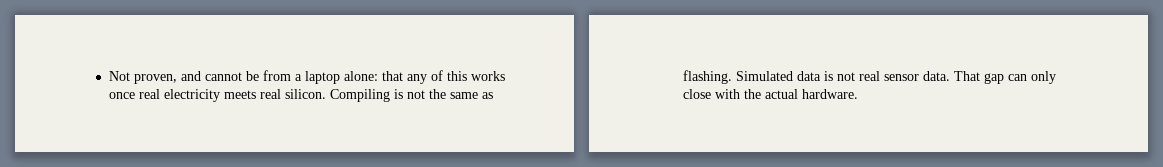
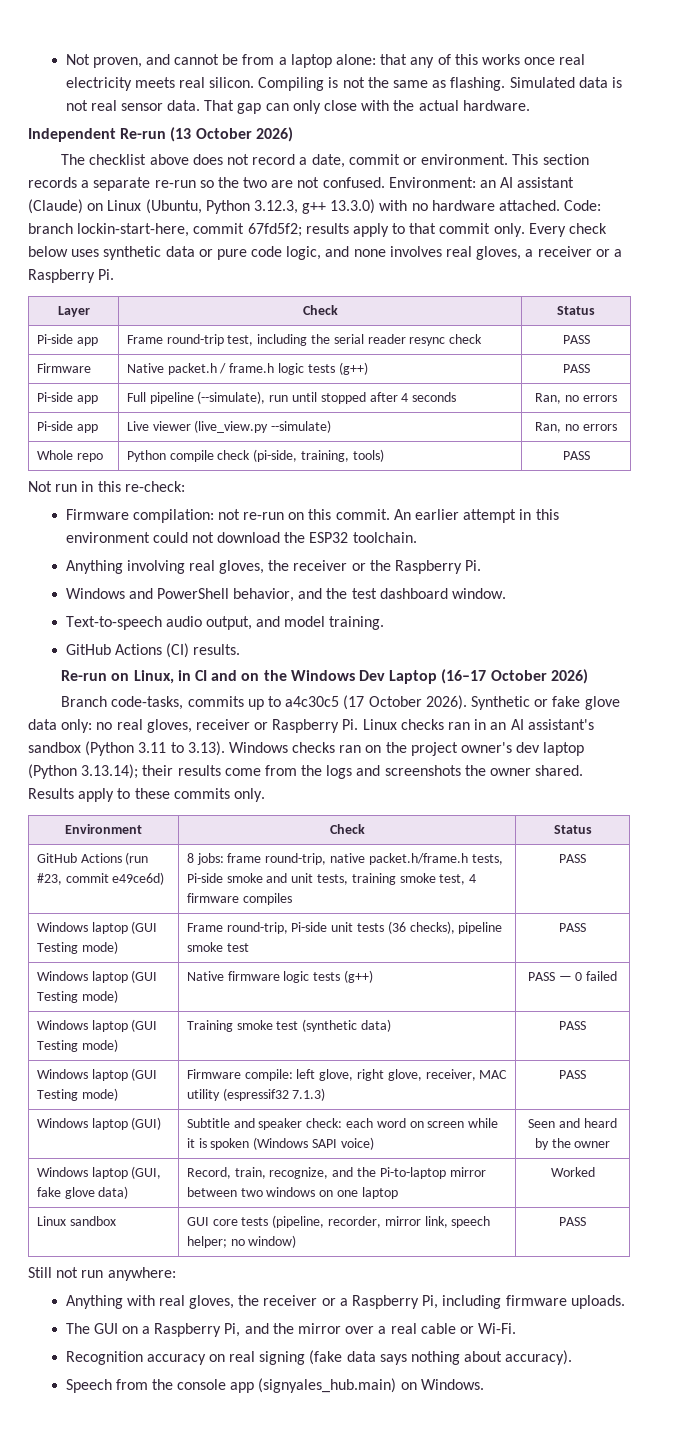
+ Independent Re-run (13 October 2026)
+ The checklist above does not record a date, commit or environment. This section records a separate re-run so the two are not confused. Environment: an AI assistant (Claude) on Linux (Ubuntu, Python 3.12.3, g++ 13.3.0) with no hardware attached. Code: branch lockin-start-here, commit 67fd5f2; results apply to that commit only. Every check below uses synthetic data or pure code logic, and none involves real gloves, a receiver or a Raspberry Pi.
+ Layer | Check | Status
+ Pi-side app | Frame round-trip test, including the serial reader resync check | PASS
+ Firmware | Native packet.h / frame.h logic tests (g++) | PASS
+ Pi-side app | Full pipeline (--simulate), run until stopped after 4 seconds | Ran, no errors
+ Pi-side app | Live viewer (live_view.py --simulate) | Ran, no errors
+ Whole repo | Python compile check (pi-side, training, tools) | PASS
+ Not run in this re-check:
+ Firmware compilation: not re-run on this commit. An earlier attempt in this environment could not download the ESP32 toolchain.
+ Anything involving real gloves, the receiver or the Raspberry Pi.
+ Windows and PowerShell behavior, and the test dashboard window.
+ Text-to-speech audio output, and model training.
+ GitHub Actions (CI) results.
+ Re-run on Linux, in CI and on the Windows Dev Laptop (16–17 October 2026)
+ Branch code-tasks, commits up to a4c30c5 (17 October 2026). Synthetic or fake glove data only: no real gloves, receiver or Raspberry Pi. Linux checks ran in an AI assistant's sandbox (Python 3.11 to 3.13). Windows checks ran on the project owner's dev laptop (Python 3.13.14); their results come from the logs and screenshots the owner shared. Results apply to these commits only.
+ Environment | Check | Status
+ GitHub Actions (run #23, commit e49ce6d) | 8 jobs: frame round-trip, native packet.h/frame.h tests, Pi-side smoke and unit tests, training smoke test, 4 firmware compiles | PASS
+ Windows laptop (GUI Testing mode) | Frame round-trip, Pi-side unit tests (36 checks), pipeline smoke test | PASS
+ Windows laptop (GUI Testing mode) | Native firmware logic tests (g++) | PASS — 0 failed
+ Windows laptop (GUI Testing mode) | Training smoke test (synthetic data) | PASS
+ Windows laptop (GUI Testing mode) | Firmware compile: left glove, right glove, receiver, MAC utility (espressif32 7.1.3) | PASS
+ Windows laptop (GUI) | Subtitle and speaker check: each word on screen while it is spoken (Windows SAPI voice) | Seen and heard by the owner
+ Windows laptop (GUI, fake glove data) | Record, train, recognize, and the Pi-to-laptop mirror between two windows on one laptop | Worked
+ Linux sandbox | GUI core tests (pipeline, recorder, mirror link, speech helper; no window) | PASS
+ Still not run anywhere:
+ Anything with real gloves, the receiver or a Raspberry Pi, including firmware uploads.
+ The GUI on a Raspberry Pi, and the mirror over a real cable or Wi-Fi.
+ Recognition accuracy on real signing (fake data says nothing about accuracy).
+ Speech from the console app (signyales_hub.main) on Windows.

